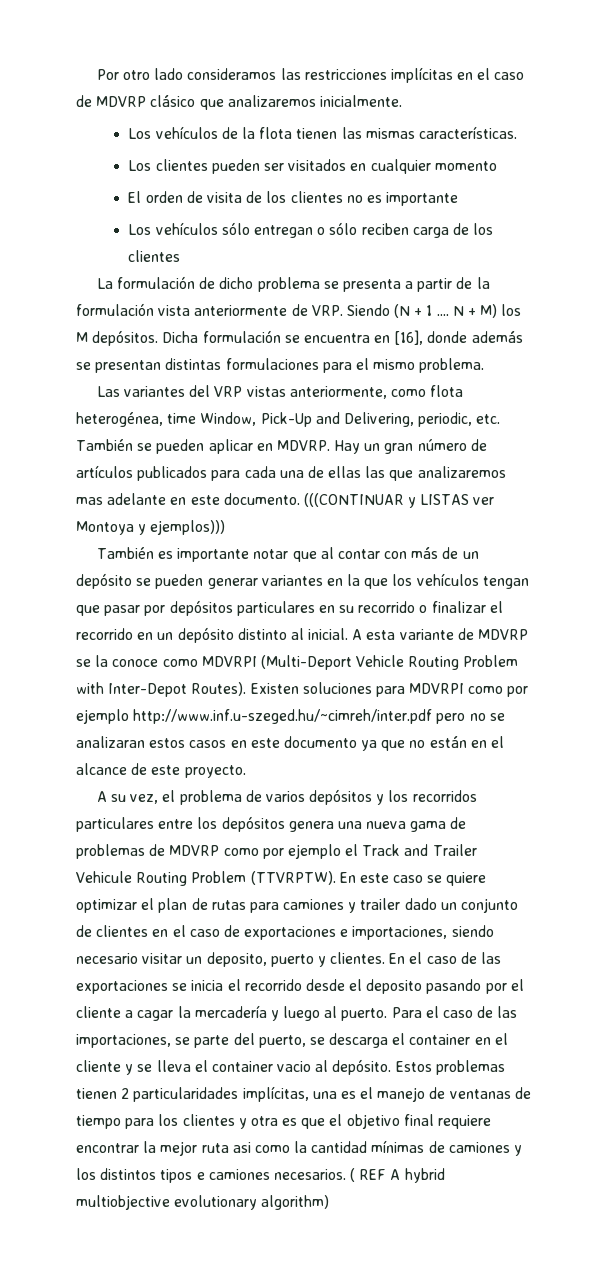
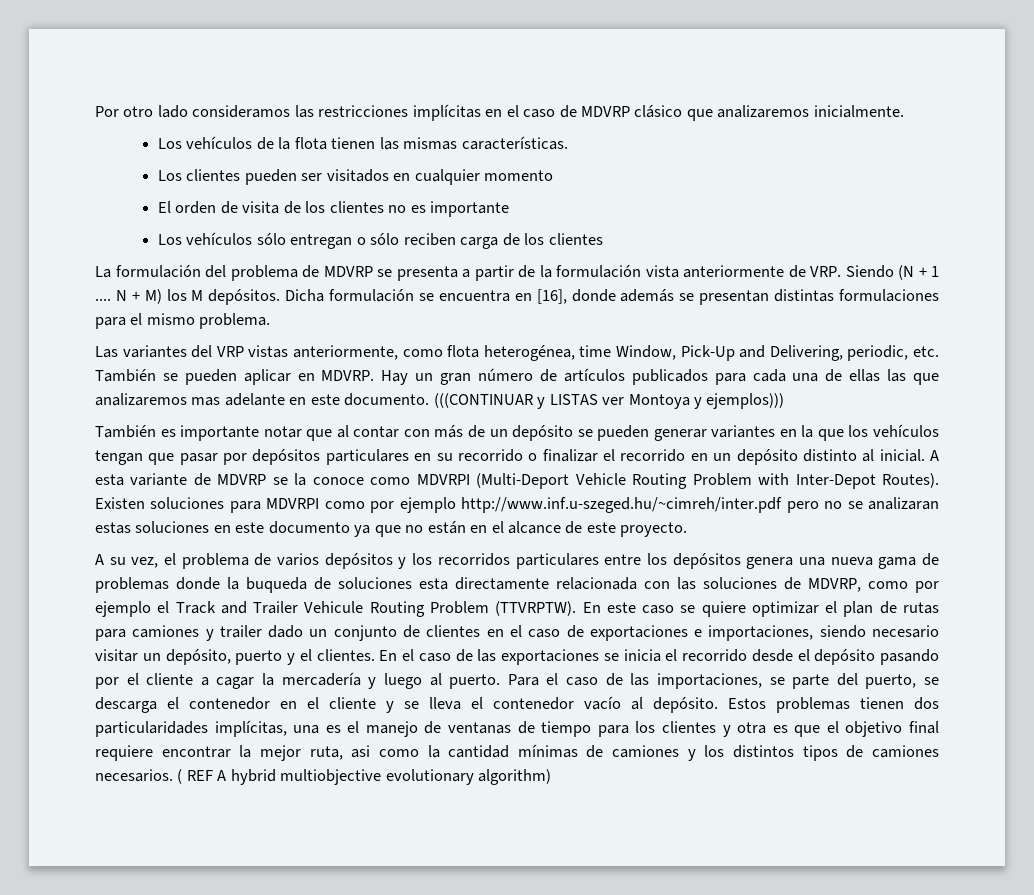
- La formulación de dicho problema se presenta a partir de la formulación vista anteriormente de VRP. Siendo (N + 1 ....
+ La formulación del problema de MDVRP se presenta a partir de la formulación vista anteriormente de VRP. Siendo (N + 1 ....
- Existen soluciones para MDVRPI como por ejemplo http://www.inf.u-szeged.hu/~cimreh/inter.pdf pero no se analizaran estos casos en este documento ya que no están en el alcance de este proyecto.
+ Existen soluciones para MDVRPI como por ejemplo http://www.inf.u-szeged.hu/~cimreh/inter.pdf pero no se analizaran estas soluciones en este documento ya que no están en el alcance de este proyecto.
- A su vez, el problema de varios depósitos y los recorridos particulares entre los depósitos genera una nueva gama de problemas de MDVRP como por ejemplo el Track and Trailer Vehicule Routing Problem (TTVRPTW).
+ A su vez, el problema de varios depósitos y los recorridos particulares entre los depósitos genera una nueva gama de problemas donde la buqueda de soluciones esta directamente relacionada con las soluciones de MDVRP, como por ejemplo el Track and Trailer Vehicule Routing Problem (TTVRPTW).
- En este caso se quiere optimizar el plan de rutas para camiones y trailer dado un conjunto de clientes en el caso de exportaciones e importaciones, siendo necesario visitar un deposito, puerto y clientes.
+ En este caso se quiere optimizar el plan de rutas para camiones y trailer dado un conjunto de clientes en el caso de exportaciones e importaciones, siendo necesario visitar un depósito, puerto y el clientes.
- En el caso de las exportaciones se inicia el recorrido desde el deposito pasando por el cliente a cagar la mercadería y luego al puerto.
+ En el caso de las exportaciones se inicia el recorrido desde el depósito pasando por el cliente a cagar la mercadería y luego al puerto.
- Para el caso de las importaciones, se parte del puerto, se descarga el container en el cliente y se lleva el container vacio al depósito.
+ Para el caso de las importaciones, se parte del puerto, se descarga el contenedor en el cliente y se lleva el contenedor vacío al depósito.
- Estos problemas tienen 2 particularidades implícitas, una es el manejo de ventanas de tiempo para los clientes y otra es que el objetivo final requiere encontrar la mejor ruta asi como la cantidad mínimas de camiones y los distintos tipos e camiones necesarios.
+ Estos problemas tienen dos particularidades implícitas, una es el manejo de ventanas de tiempo para los clientes y otra es que el objetivo final requiere encontrar la mejor ruta, asi como la cantidad mínimas de camiones y los distintos tipos de camiones necesarios.

